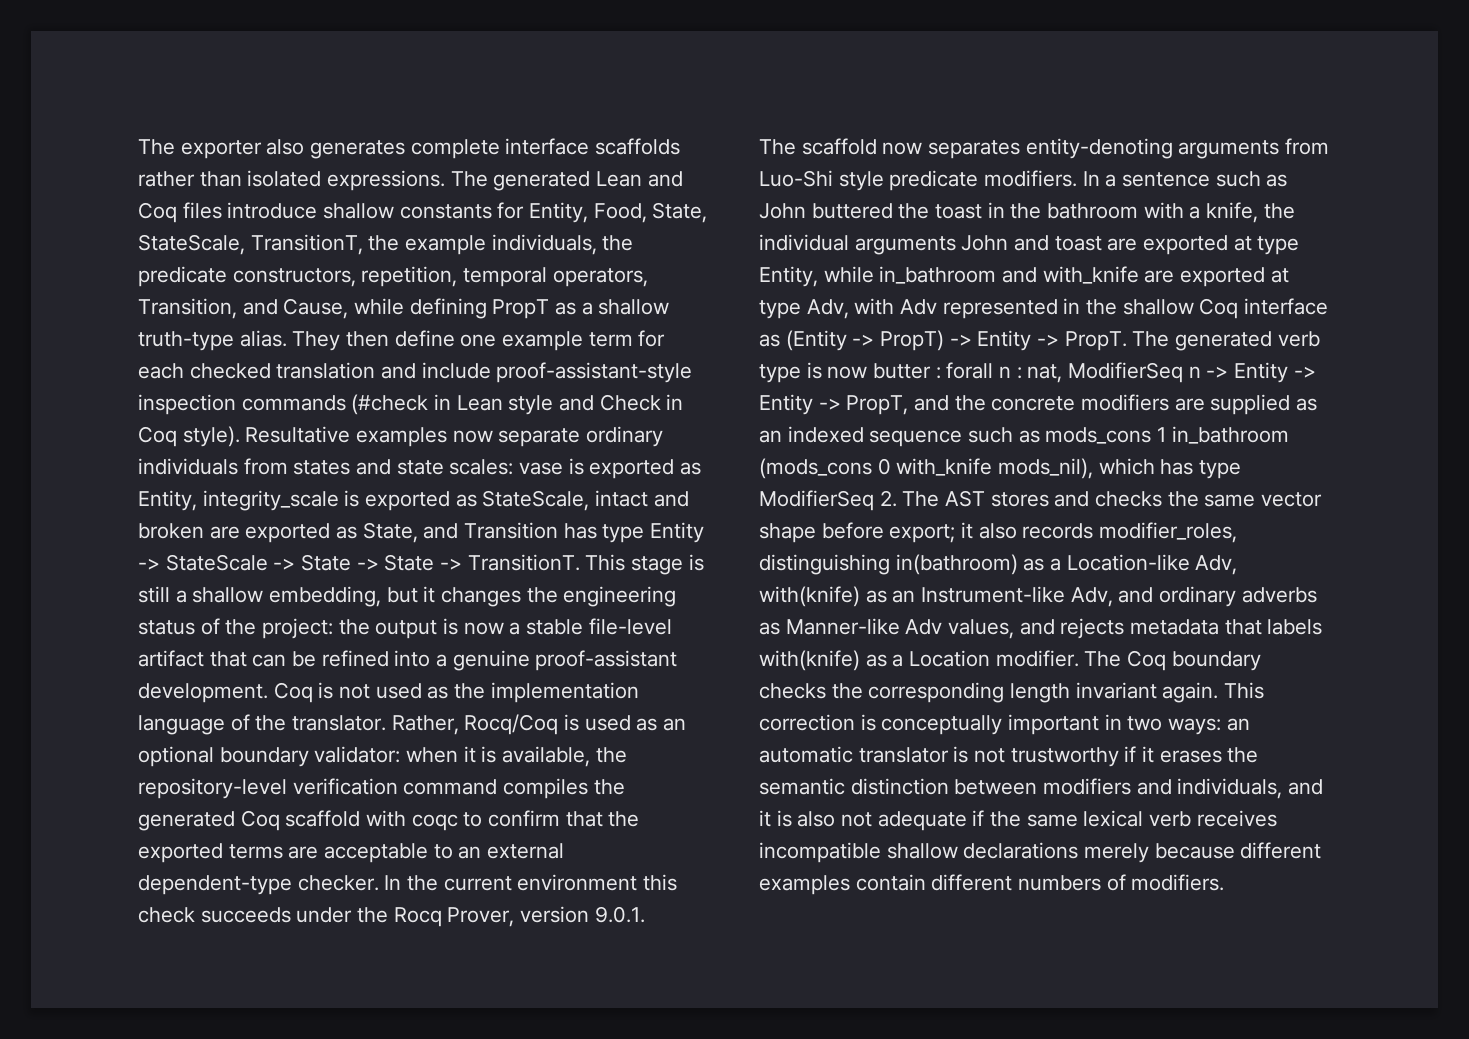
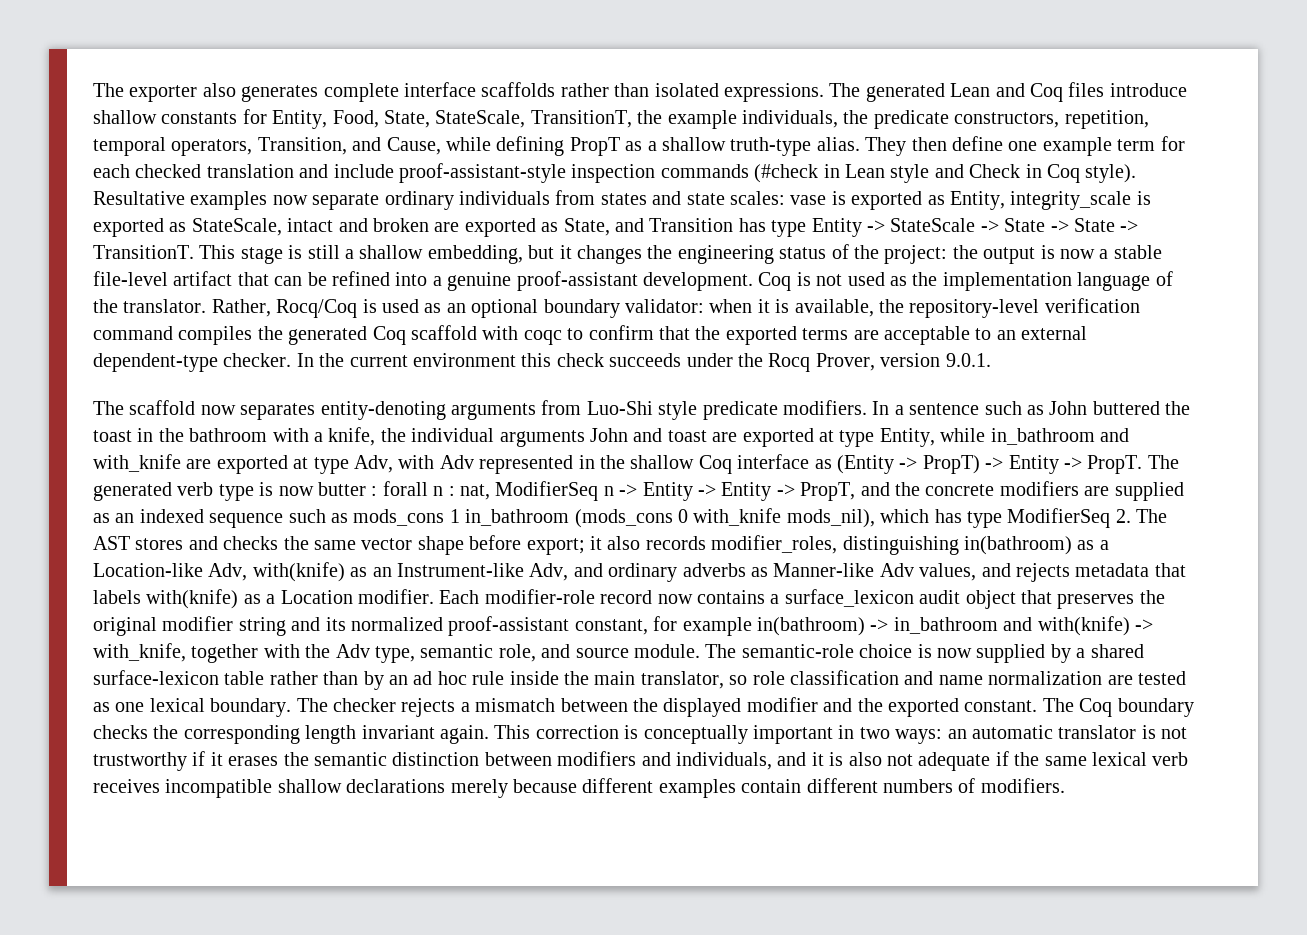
+ Each modifier-role record now contains a surface_lexicon audit object that preserves the original modifier string and its normalized proof-assistant constant, for example in(bathroom) -> in_bathroom and with(knife) -> with_knife, together with the Adv type, semantic role, and source module. The semantic-role choice is now supplied by a shared surface-lexicon table rather than by an ad hoc rule inside the main translator, so role classification and name normalization are tested as one lexical boundary. The checker rejects a mismatch between the displayed modifier and the exported constant.

